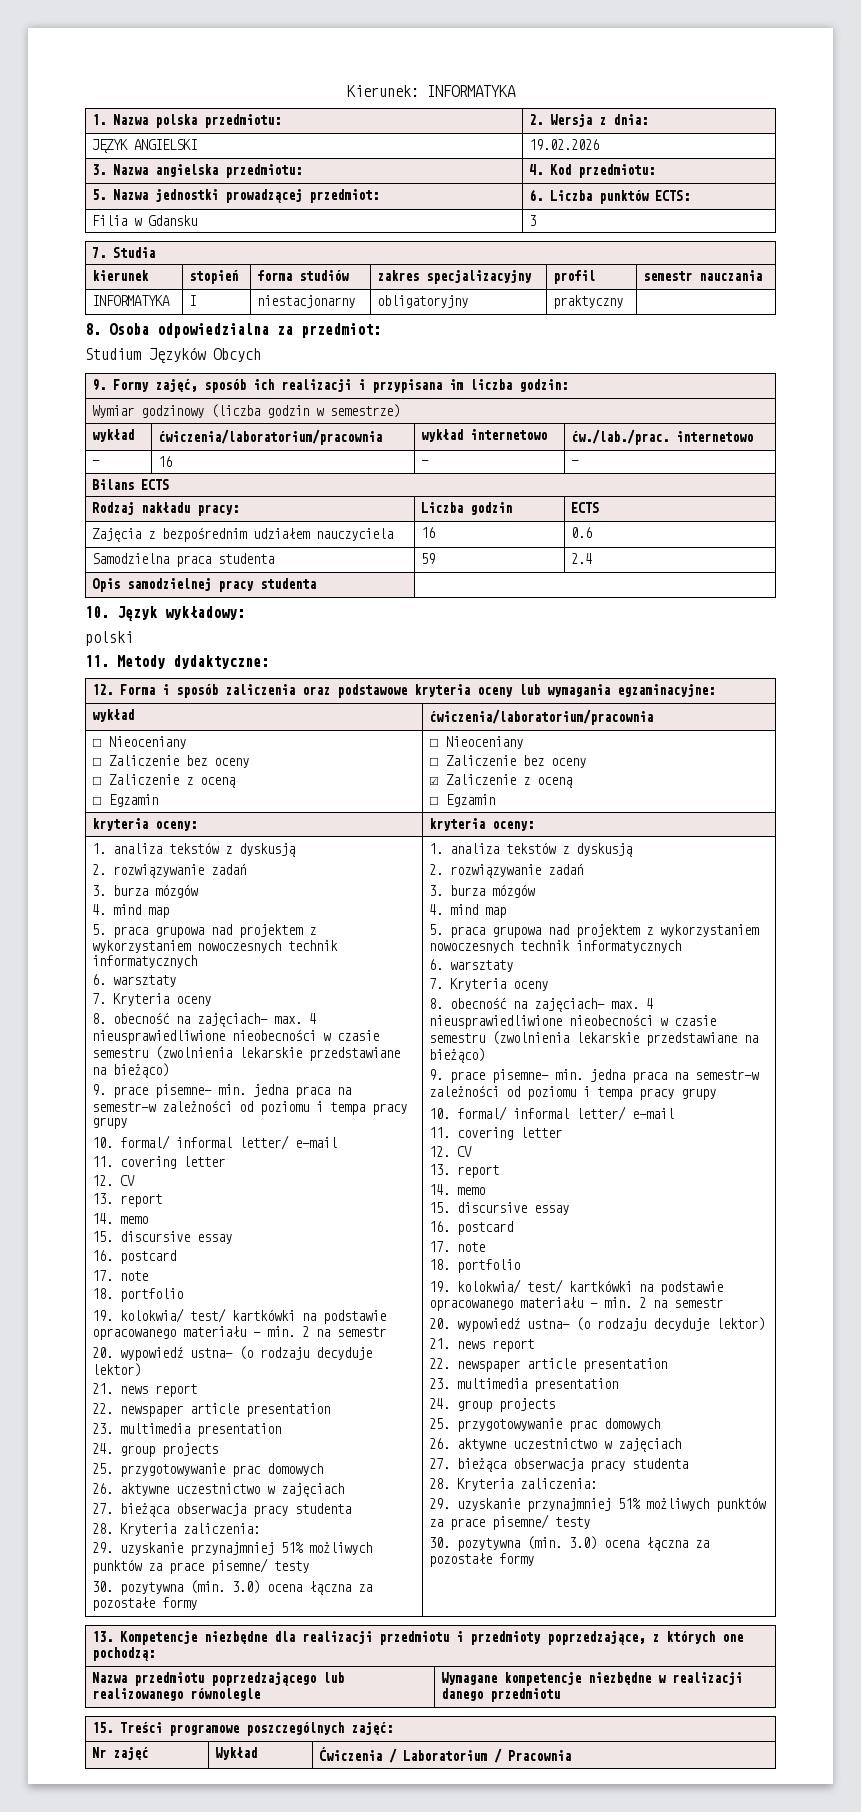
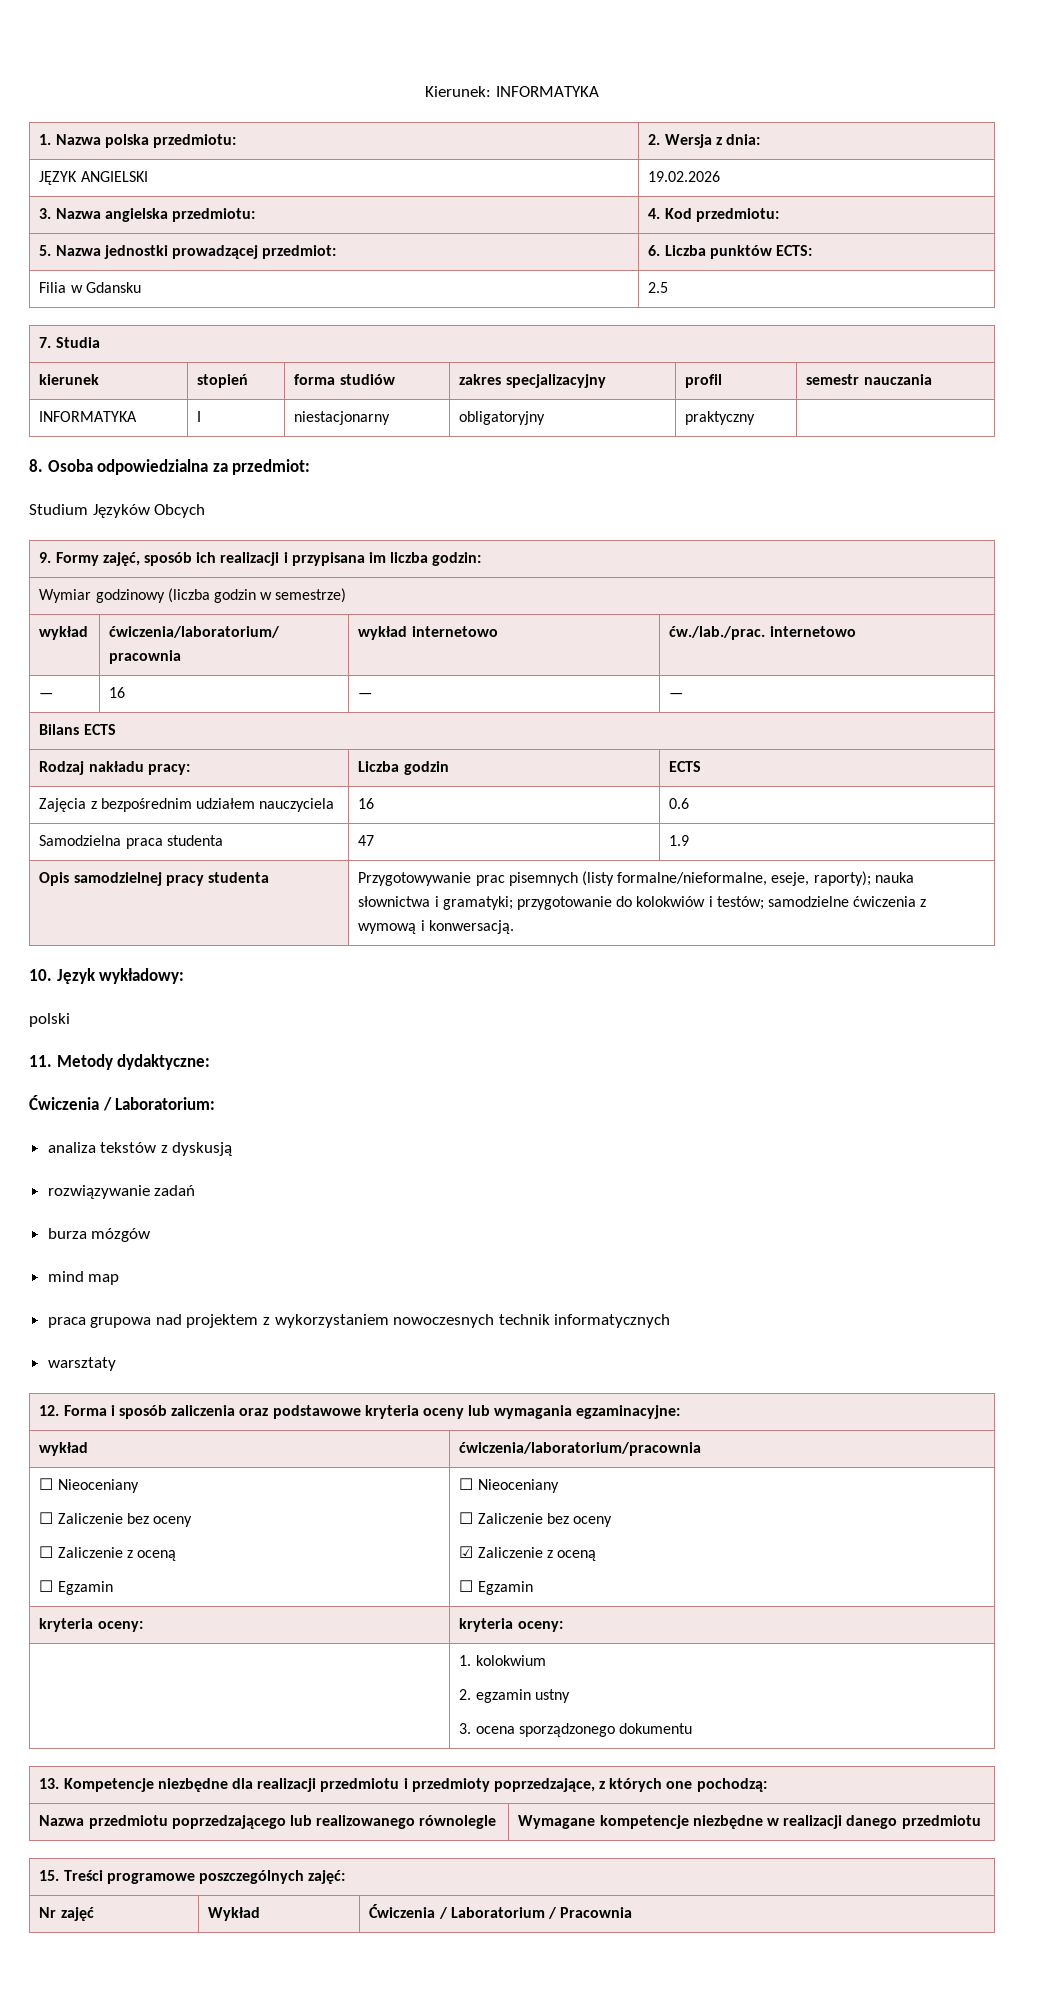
- Filia w Gdansku | 3
+ Filia w Gdansku | 2.5
- Samodzielna praca studenta | 59 | 2.4
+ Samodzielna praca studenta | 47 | 1.9
- Opis samodzielnej pracy studenta |
+ Opis samodzielnej pracy studenta | Przygotowywanie prac pisemnych (listy formalne/nieformalne, eseje, raporty); nauka słownictwa i gramatyki; przygotowanie do kolokwiów i testów; samodzielne ćwiczenia z wymową i konwersacją.
+ Ćwiczenia / Laboratorium:
+ analiza tekstów z dyskusją
+ rozwiązywanie zadań
+ burza mózgów
+ mind map
+ praca grupowa nad projektem z wykorzystaniem nowoczesnych technik informatycznych
+ warsztaty
  kryteria oceny: | kryteria oceny:
- 1. analiza tekstów z dyskusją
- 2. rozwiązywanie zadań
- 3. burza mózgów
- 4. mind map
- 5. praca grupowa nad projektem z wykorzystaniem nowoczesnych technik informatycznych
- 6. warsztaty
- 7. Kryteria oceny
- 8. obecność na zajęciach- max. 4 nieusprawiedliwione nieobecności w czasie semestru (zwolnienia lekarskie przedstawiane na bieżąco)
- 9. prace pisemne- min. jedna praca na semestr-w zależności od poziomu i tempa pracy grupy
- 10. formal/ informal letter/ e-mail
- 11. covering letter
- 12. CV
- 13. report
- 14. memo
- 15. discursive essay
- 16. postcard
- 17. note
- 18. portfolio
- 19. kolokwia/ test/ kartkówki na podstawie opracowanego materiału - min. 2 na semestr
- 20. wypowiedź ustna- (o rodzaju decyduje lektor)
- 21. news report
- 22. newspaper article presentation
- 23. multimedia presentation
- 24. group projects
- 25. przygotowywanie prac domowych
- 26. aktywne uczestnictwo w zajęciach
- 27. bieżąca obserwacja pracy studenta
- 28. Kryteria zaliczenia:
- 29. uzyskanie przynajmniej 51% możliwych punktów za prace pisemne/ testy
- 30. pozytywna (min. 3.0) ocena łączna za pozostałe formy | 1. analiza tekstów z dyskusją
- 2. rozwiązywanie zadań
- 3. burza mózgów
- 4. mind map
- 5. praca grupowa nad projektem z wykorzystaniem nowoczesnych technik informatycznych
- 6. warsztaty
- 7. Kryteria oceny
- 8. obecność na zajęciach- max. 4 nieusprawiedliwione nieobecności w czasie semestru (zwolnienia lekarskie przedstawiane na bieżąco)
- 9. prace pisemne- min. jedna praca na semestr-w zależności od poziomu i tempa pracy grupy
- 10. formal/ informal letter/ e-mail
- 11. covering letter
- 12. CV
- 13. report
- 14. memo
- 15. discursive essay
- 16. postcard
- 17. note
- 18. portfolio
- 19. kolokwia/ test/ kartkówki na podstawie opracowanego materiału - min. 2 na semestr
- 20. wypowiedź ustna- (o rodzaju decyduje lektor)
- 21. news report
- 22. newspaper article presentation
- 23. multimedia presentation
- 24. group projects
- 25. przygotowywanie prac domowych
- 26. aktywne uczestnictwo w zajęciach
- 27. bieżąca obserwacja pracy studenta
- 28. Kryteria zaliczenia:
- 29. uzyskanie przynajmniej 51% możliwych punktów za prace pisemne/ testy
- 30. pozytywna (min. 3.0) ocena łączna za pozostałe formy
+ | 1. kolokwium
+ 2. egzamin ustny
+ 3. ocena sporządzonego dokumentu

